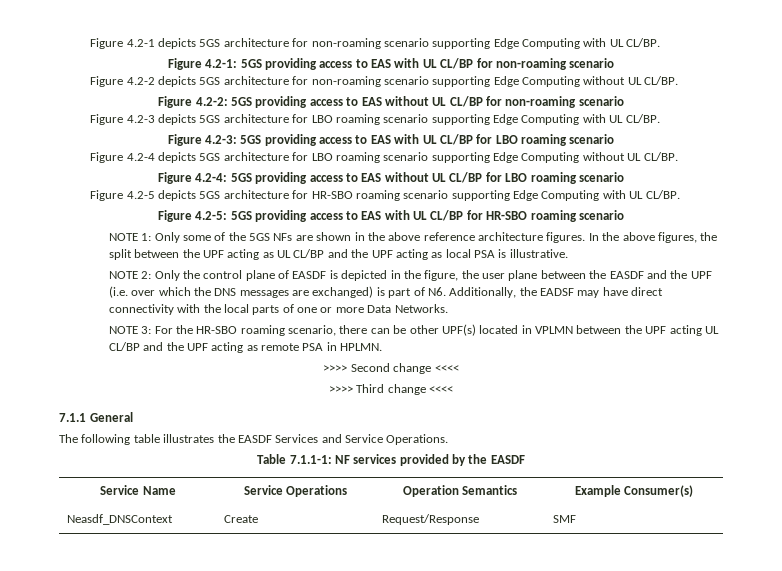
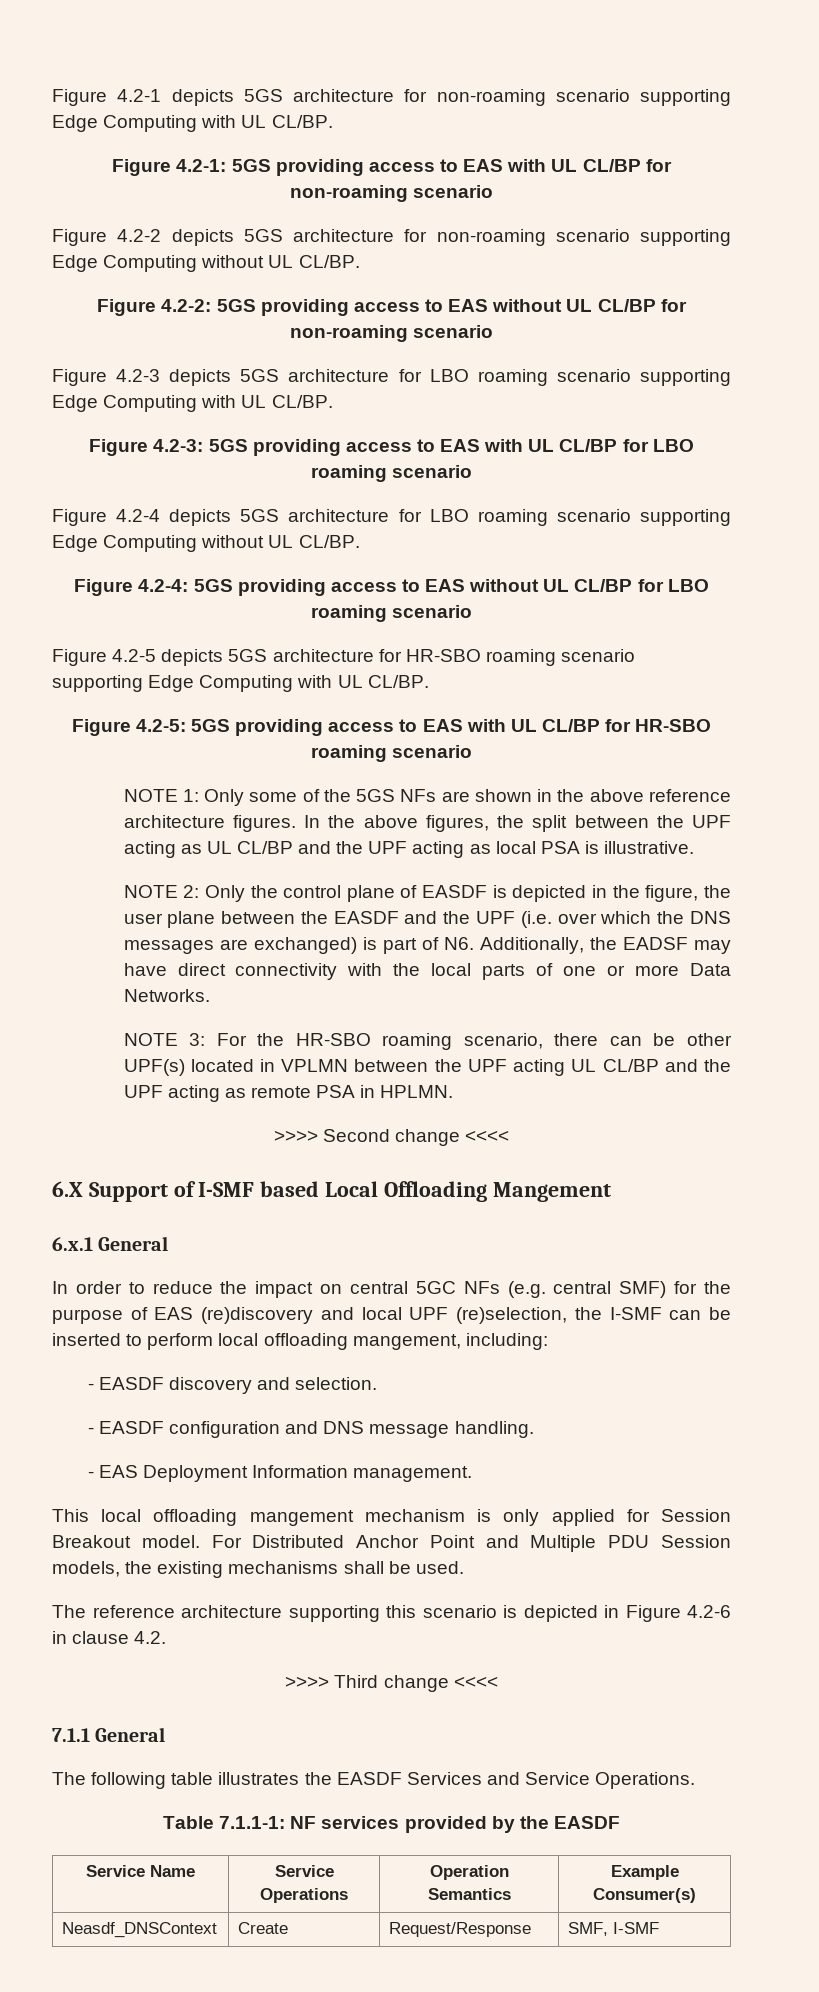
+ 6.X Support of I-SMF based Local Offloading Mangement
+ 6.x.1 General
+ In order to reduce the impact on central 5GC NFs (e.g. central SMF) for the purpose of EAS (re)discovery and local UPF (re)selection, the I-SMF can be inserted to perform local offloading mangement, including:
+ - EASDF discovery and selection.
+ - EASDF configuration and DNS message handling.
+ - EAS Deployment Information management.
+ This local offloading mangement mechanism is only applied for Session Breakout model. For Distributed Anchor Point and Multiple PDU Session models, the existing mechanisms shall be used.
+ The reference architecture supporting this scenario is depicted in Figure 4.2-6 in clause 4.2.
- Neasdf_DNSContext | Create | Request/Response | SMF
+ Neasdf_DNSContext | Create | Request/Response | SMF, I-SMF

